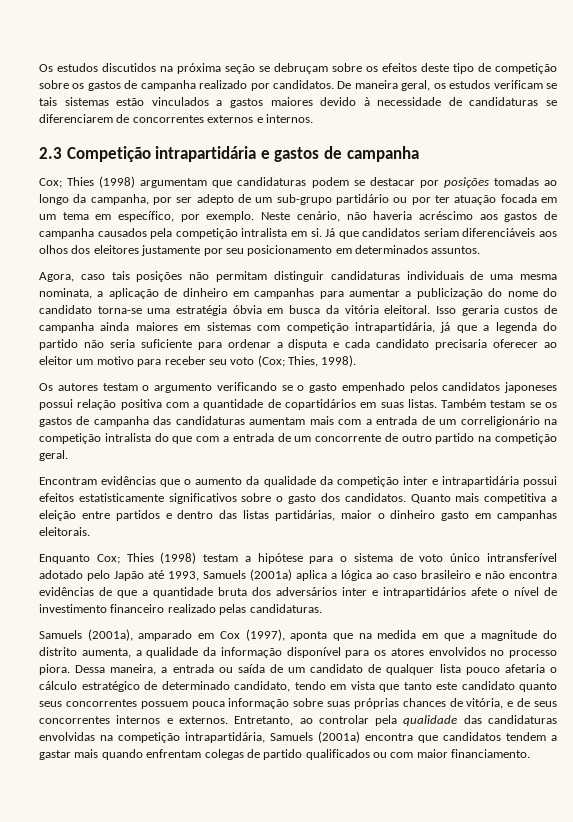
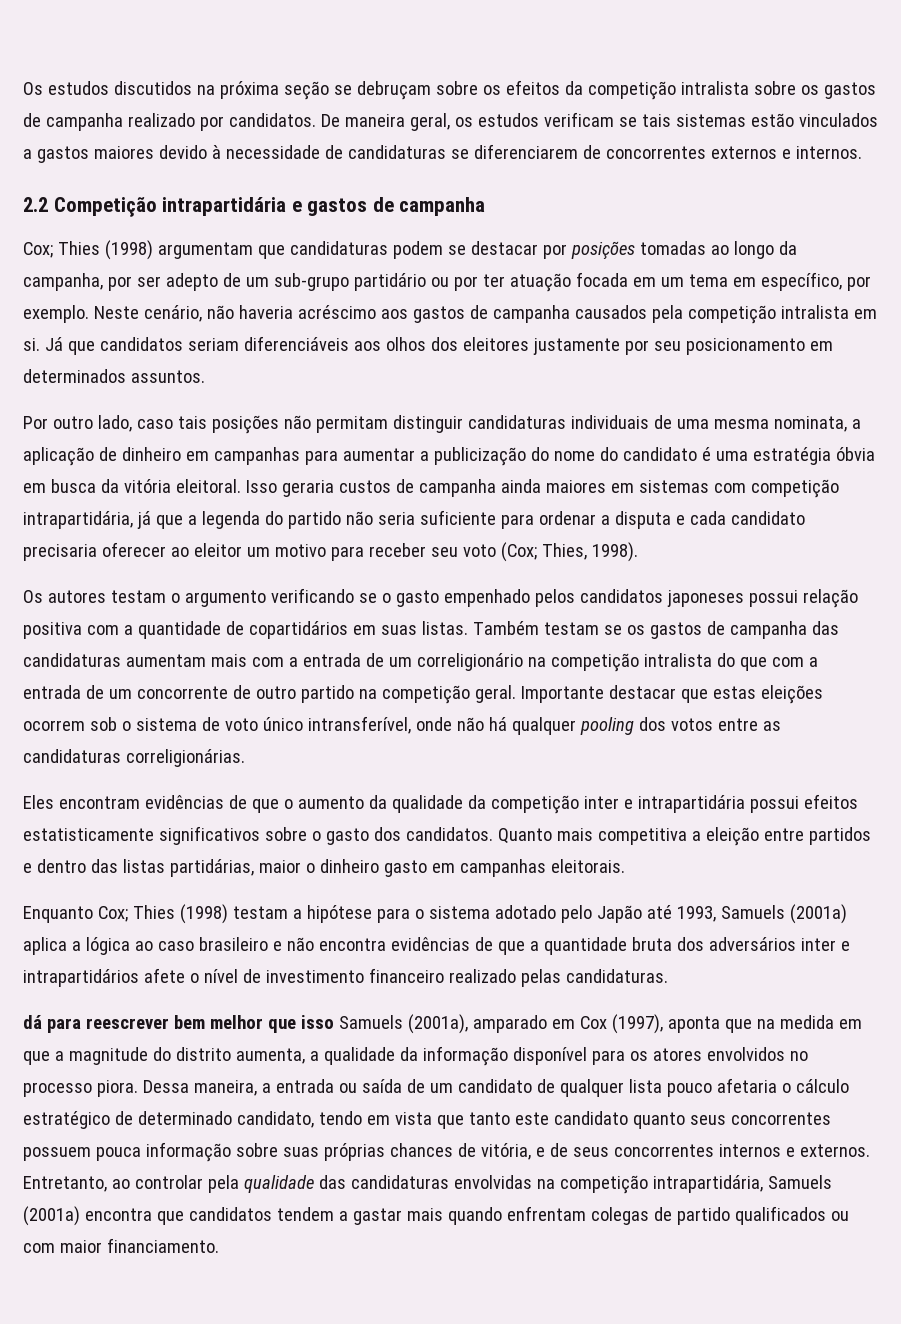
- Os estudos discutidos na próxima seção se debruçam sobre os efeitos deste tipo de competição sobre os gastos de campanha realizado por candidatos.
+ Os estudos discutidos na próxima seção se debruçam sobre os efeitos da competição intralista sobre os gastos de campanha realizado por candidatos.
- 2.3 Competição intrapartidária e gastos de campanha
+ 2.2 Competição intrapartidária e gastos de campanha
- Agora, caso tais posições não permitam distinguir candidaturas individuais de uma mesma nominata, a aplicação de dinheiro em campanhas para aumentar a publicização do nome do candidato torna-se uma estratégia óbvia em busca da vitória eleitoral.
+ Por outro lado, caso tais posições não permitam distinguir candidaturas individuais de uma mesma nominata, a aplicação de dinheiro em campanhas para aumentar a publicização do nome do candidato é uma estratégia óbvia em busca da vitória eleitoral.
- Também testam se os gastos de campanha das candidaturas aumentam mais com a entrada de um correligionário na competição intralista do que com a entrada de um concorrente de outro partido na competição geral.
- Encontram evidências que o aumento da qualidade da competição inter e intrapartidária possui efeitos estatisticamente significativos sobre o gasto dos candidatos.
+ Também testam se os gastos de campanha das candidaturas aumentam mais com a entrada de um correligionário na competição intralista do que com a entrada de um concorrente de outro partido na competição geral. Importante destacar que estas eleições ocorrem sob o sistema de voto único intransferível, onde não há qualquer pooling dos votos entre as candidaturas correligionárias.
+ Eles encontram evidências de que o aumento da qualidade da competição inter e intrapartidária possui efeitos estatisticamente significativos sobre o gasto dos candidatos.
- Enquanto Cox; Thies (1998) testam a hipótese para o sistema de voto único intransferível adotado pelo Japão até 1993, Samuels (2001a) aplica a lógica ao caso brasileiro e não encontra evidências de que a quantidade bruta dos adversários inter e intrapartidários afete o nível de investimento financeiro realizado pelas candidaturas.
+ Enquanto Cox; Thies (1998) testam a hipótese para o sistema adotado pelo Japão até 1993, Samuels (2001a) aplica a lógica ao caso brasileiro e não encontra evidências de que a quantidade bruta dos adversários inter e intrapartidários afete o nível de investimento financeiro realizado pelas candidaturas.
- Samuels (2001a), amparado em Cox (1997), aponta que na medida em que a magnitude do distrito aumenta, a qualidade da informação disponível para os atores envolvidos no processo piora.
+ dá para reescrever bem melhor que isso Samuels (2001a), amparado em Cox (1997), aponta que na medida em que a magnitude do distrito aumenta, a qualidade da informação disponível para os atores envolvidos no processo piora.

